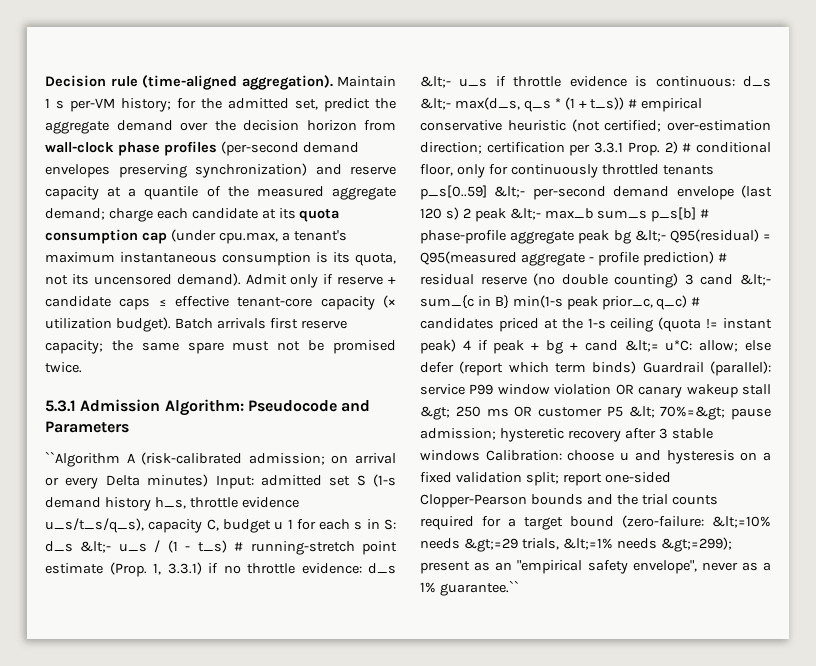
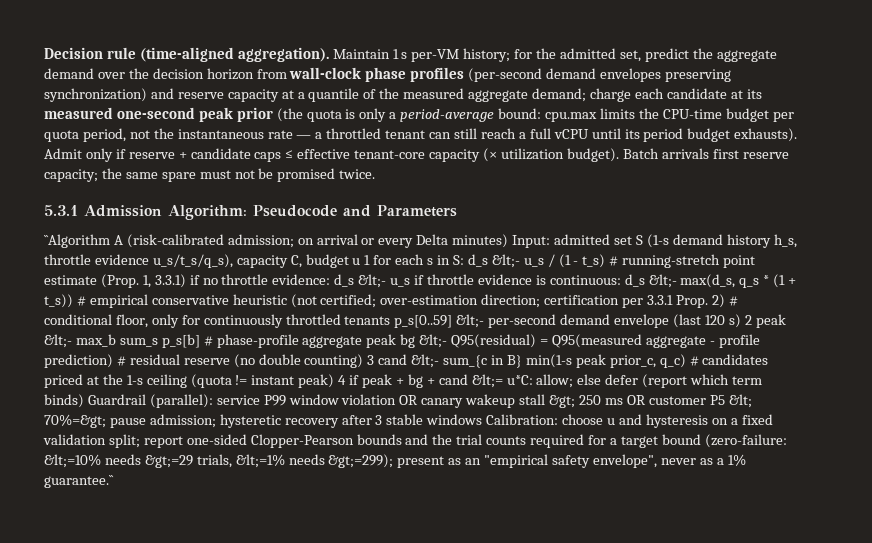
- Maintain 1 s per-VM history; for the admitted set, predict the aggregate demand over the decision horizon from wall-clock phase profiles (per-second demand envelopes preserving synchronization) and reserve capacity at a quantile of the measured aggregate demand; charge each candidate at its quota consumption cap (under cpu.max, a tenant's maximum instantaneous consumption is its quota, not its uncensored demand).
+ Maintain 1 s per-VM history; for the admitted set, predict the aggregate demand over the decision horizon from wall-clock phase profiles (per-second demand envelopes preserving synchronization) and reserve capacity at a quantile of the measured aggregate demand; charge each candidate at its measured one-second peak prior (the quota is only a period-average bound: cpu.max limits the CPU-time budget per quota period, not the instantaneous rate — a throttled tenant can still reach a full vCPU until its period budget exhausts).

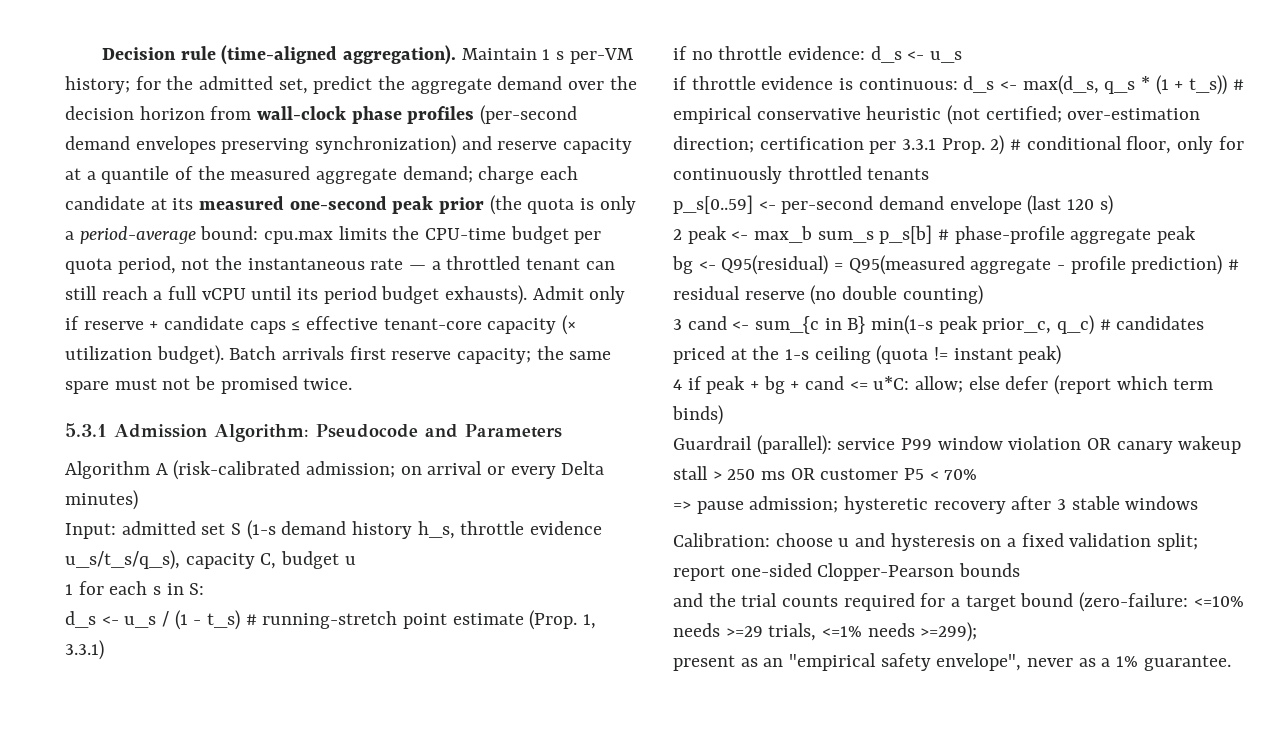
- ``Algorithm A (risk-calibrated admission; on arrival or every Delta minutes) Input: admitted set S (1-s demand history h_s, throttle evidence u_s/t_s/q_s), capacity C, budget u 1 for each s in S: d_s &lt;- u_s / (1 - t_s) # running-stretch point estimate (Prop.
+ Algorithm A (risk-calibrated admission; on arrival or every Delta minutes)
+ Input: admitted set S (1-s demand history h_s, throttle evidence u_s/t_s/q_s), capacity C, budget u
+ 1 for each s in S:
+ d_s <- u_s / (1 - t_s) # running-stretch point estimate (Prop.
- 1, 3.3.1) if no throttle evidence: d_s &lt;- u_s if throttle evidence is continuous: d_s &lt;- max(d_s, q_s * (1 + t_s)) # empirical conservative heuristic (not certified; over-estimation direction; certification per 3.3.1 Prop.
+ 1, 3.3.1)
+ if no throttle evidence: d_s <- u_s
+ if throttle evidence is continuous: d_s <- max(d_s, q_s * (1 + t_s)) # empirical conservative heuristic (not certified; over-estimation direction; certification per 3.3.1 Prop.
- 2) # conditional floor, only for continuously throttled tenants p_s[0..59] &lt;- per-second demand envelope (last 120 s) 2 peak &lt;- max_b sum_s p_s[b] # phase-profile aggregate peak bg &lt;- Q95(residual) = Q95(measured aggregate - profile prediction) # residual reserve (no double counting) 3 cand &lt;- sum_{c in B} min(1-s peak prior_c, q_c) # candidates priced at the 1-s ceiling (quota != instant peak) 4 if peak + bg + cand &lt;= u*C:
+ 2) # conditional floor, only for continuously throttled tenants
+ p_s[0..59] <- per-second demand envelope (last 120 s)
+ 2 peak <- max_b sum_s p_s[b] # phase-profile aggregate peak
+ bg <- Q95(residual) = Q95(measured aggregate - profile prediction) # residual reserve (no double counting)
+ 3 cand <- sum_{c in B} min(1-s peak prior_c, q_c) # candidates priced at the 1-s ceiling (quota != instant peak)
+ 4 if peak + bg + cand <= u*C:
- else defer (report which term binds) Guardrail (parallel):
+ else defer (report which term binds)
+ Guardrail (parallel):
- service P99 window violation OR canary wakeup stall &gt; 250 ms OR customer P5 &lt; 70%=&gt; pause admission;
+ service P99 window violation OR canary wakeup stall > 250 ms OR customer P5 < 70%
+ => pause admission;
- hysteretic recovery after 3 stable windows Calibration:
+ hysteretic recovery after 3 stable windows
+ Calibration:
- report one-sided Clopper-Pearson bounds and the trial counts required for a target bound (zero-failure:
+ report one-sided Clopper-Pearson bounds
+ and the trial counts required for a target bound (zero-failure:
- &lt;=10% needs &gt;=29 trials, &lt;=1% needs &gt;=299); present as an "empirical safety envelope", never as a 1% guarantee.``
+ <=10% needs >=29 trials, <=1% needs >=299);
+ present as an "empirical safety envelope", never as a 1% guarantee.

